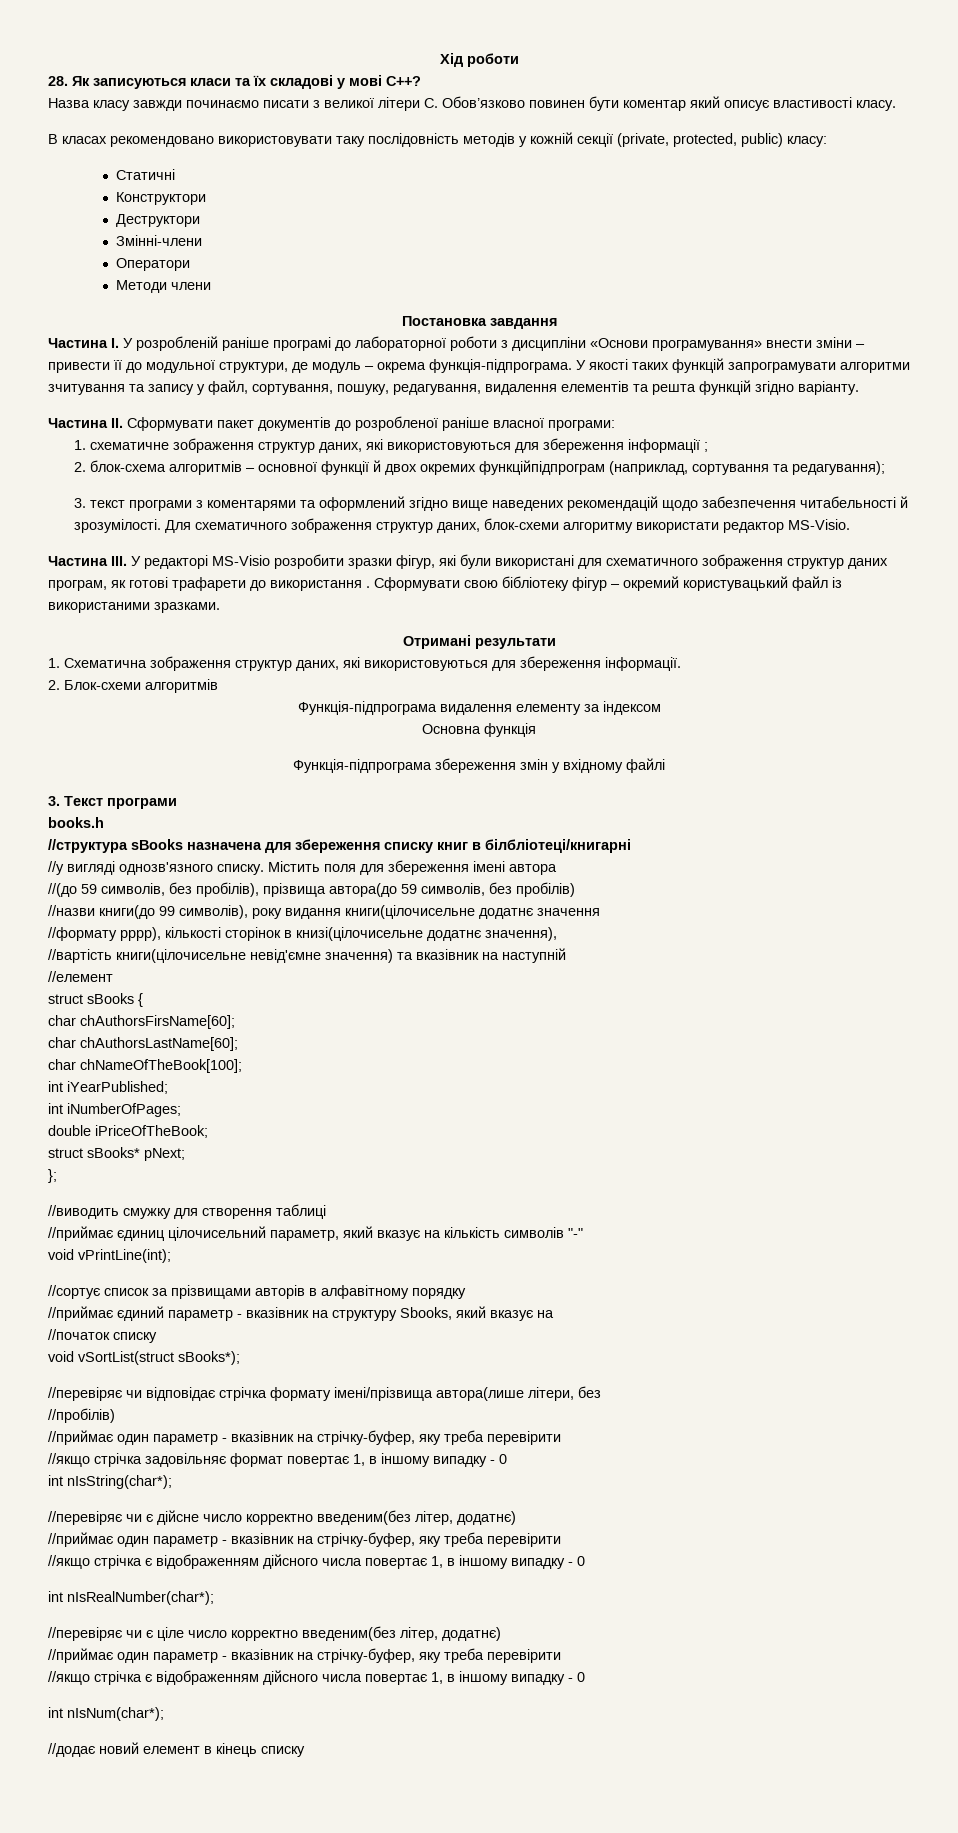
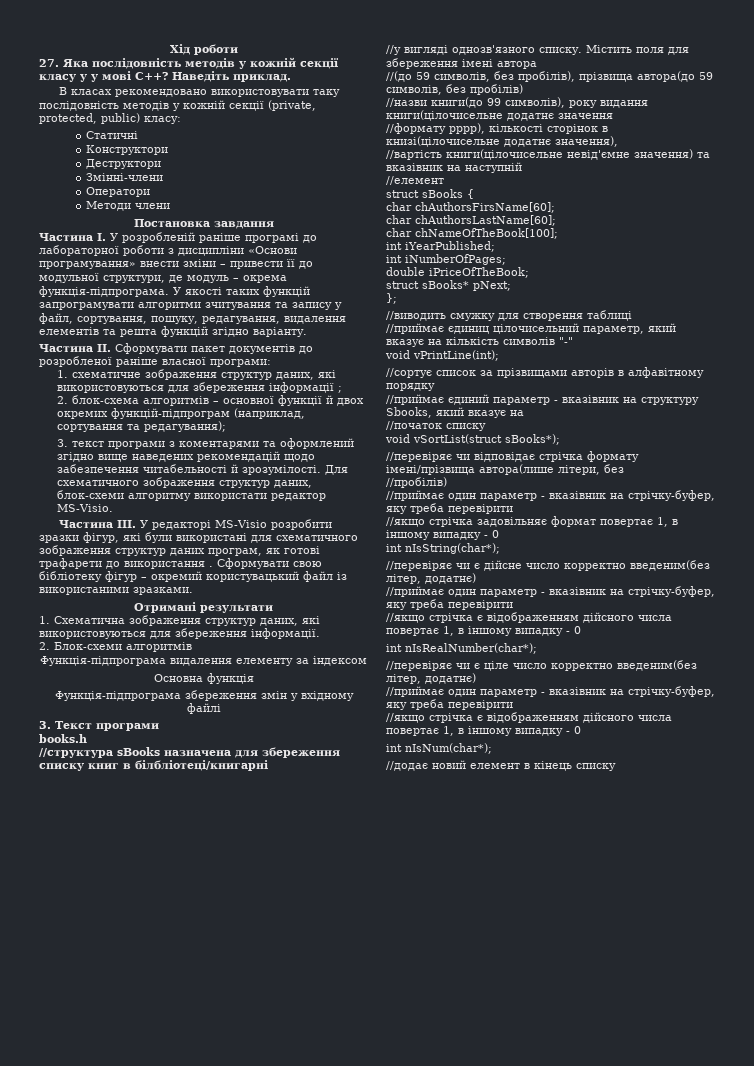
- 28. Як записуються класи та їх складові у мові С++?
- Назва класу завжди починаємо писати з великої літери С. Обов’язково повинен бути коментар який описує властивості класу.
+ 27. Яка послідовність методів у кожній секції класу у у мові С++? Наведіть приклад.
- 2. блок-схема алгоритмів – основної функції й двох окремих функційпідпрограм (наприклад, сортування та редагування);
+ 2. блок-схема алгоритмів – основної функції й двох окремих функцій-підпрограм (наприклад, сортування та редагування);

